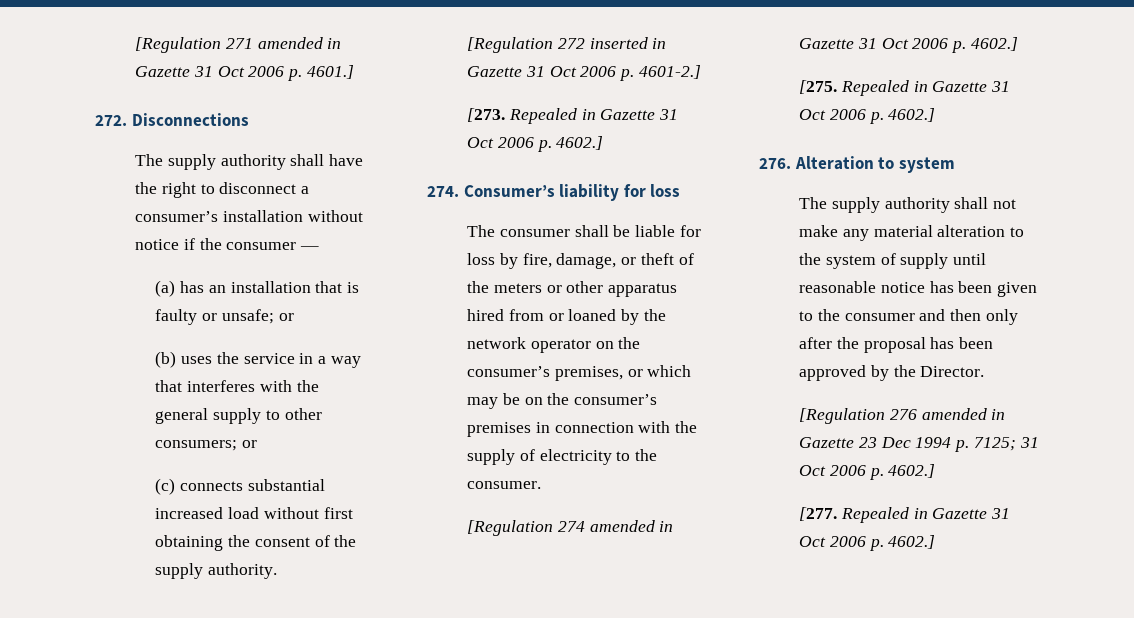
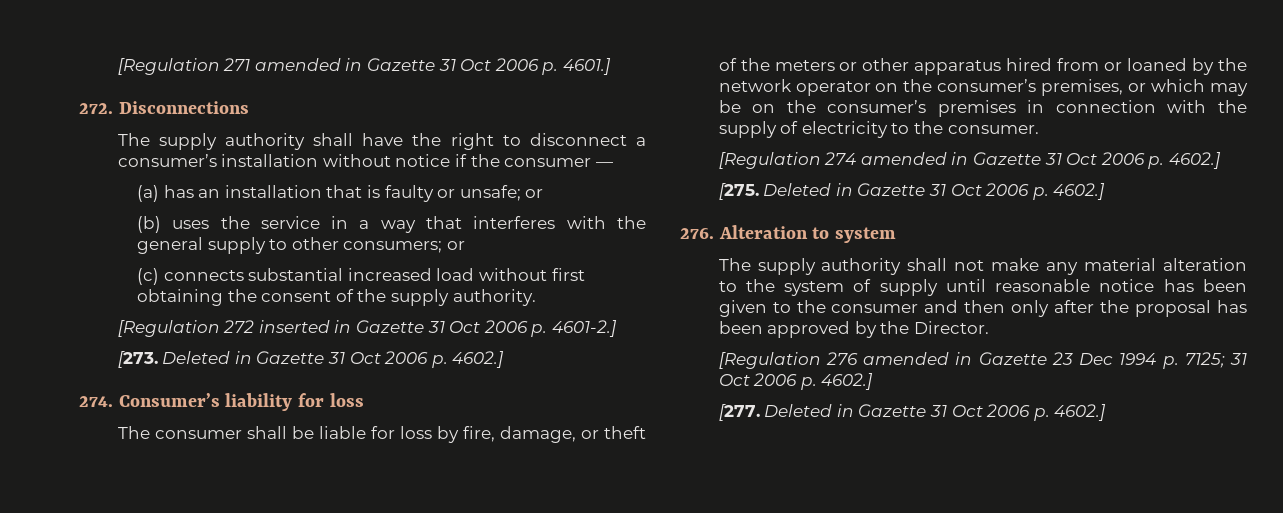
- [273. Repealed in Gazette 31 Oct 2006 p. 4602.]
+ [273. Deleted in Gazette 31 Oct 2006 p. 4602.]
- [275. Repealed in Gazette 31 Oct 2006 p. 4602.]
+ [275. Deleted in Gazette 31 Oct 2006 p. 4602.]
- [277. Repealed in Gazette 31 Oct 2006 p. 4602.]
+ [277. Deleted in Gazette 31 Oct 2006 p. 4602.]

